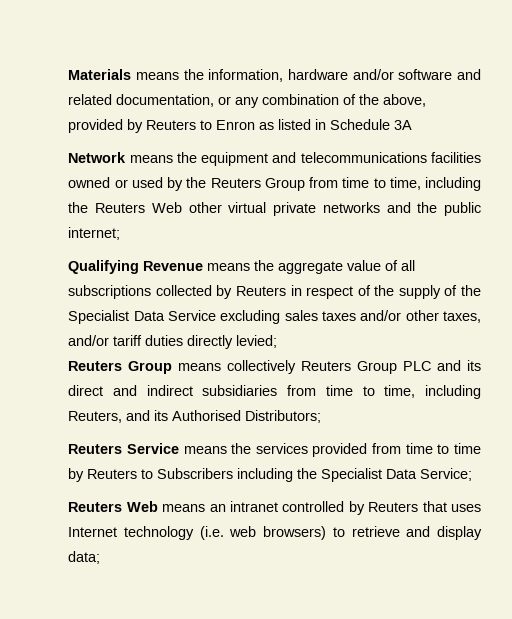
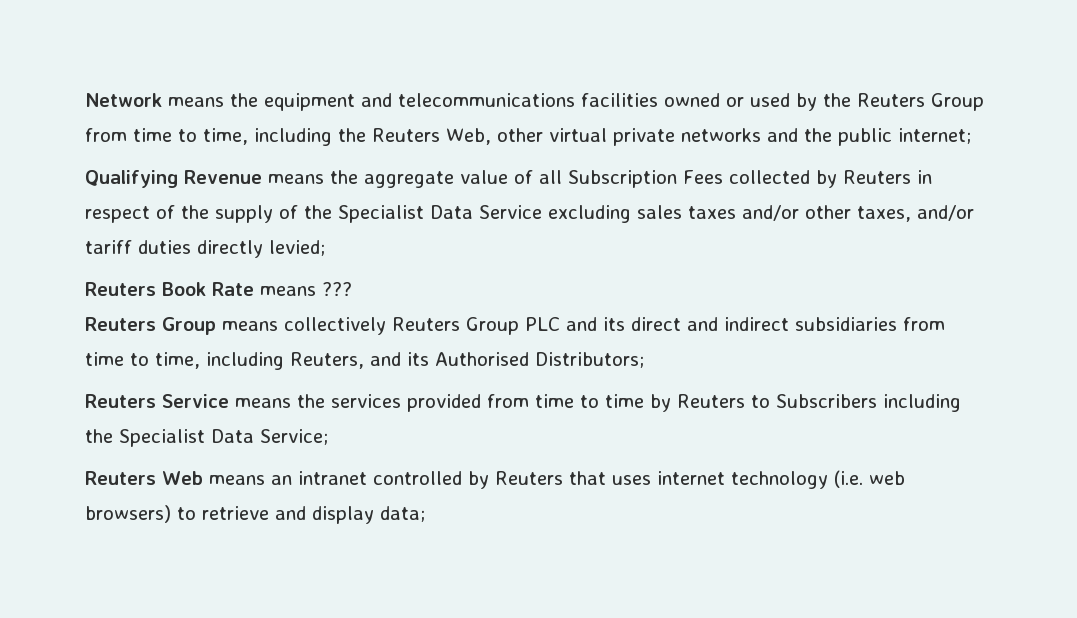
- Materials means the information, hardware and/or software and related documentation, or any combination of the above, provided by Reuters to Enron as listed in Schedule 3A
- Network means the equipment and telecommunications facilities owned or used by the Reuters Group from time to time, including the Reuters Web other virtual private networks and the public internet;
+ Network means the equipment and telecommunications facilities owned or used by the Reuters Group from time to time, including the Reuters Web, other virtual private networks and the public internet;
- Qualifying Revenue means the aggregate value of all subscriptions collected by Reuters in respect of the supply of the Specialist Data Service excluding sales taxes and/or other taxes, and/or tariff duties directly levied;
+ Qualifying Revenue means the aggregate value of all Subscription Fees collected by Reuters in respect of the supply of the Specialist Data Service excluding sales taxes and/or other taxes, and/or tariff duties directly levied;
+ Reuters Book Rate means ???
- Reuters Web means an intranet controlled by Reuters that uses Internet technology (i.e. web browsers) to retrieve and display data;
+ Reuters Web means an intranet controlled by Reuters that uses internet technology (i.e. web browsers) to retrieve and display data;

